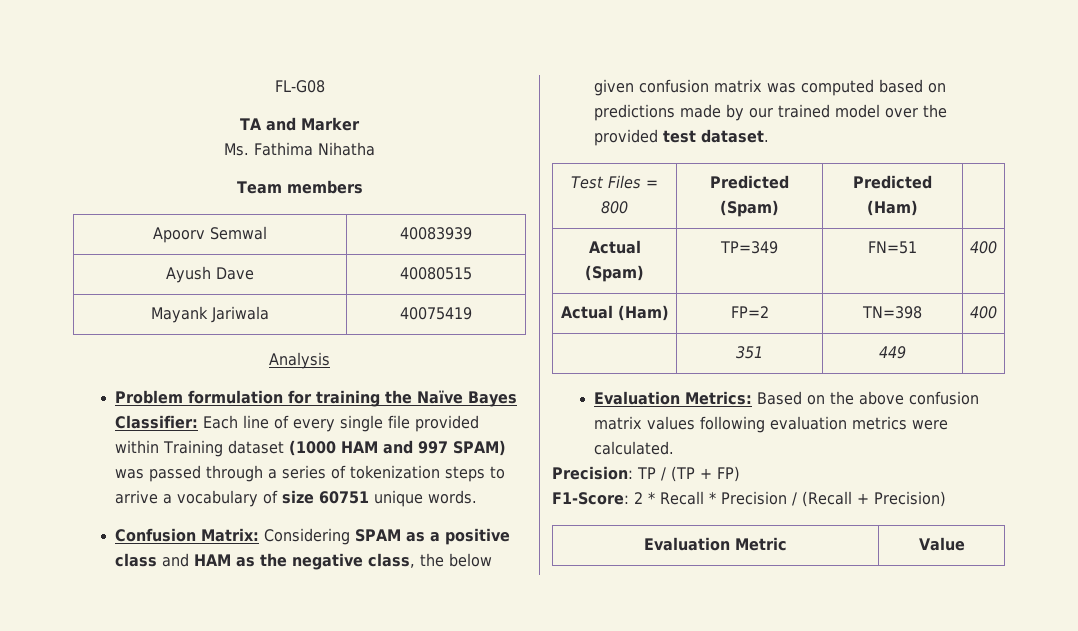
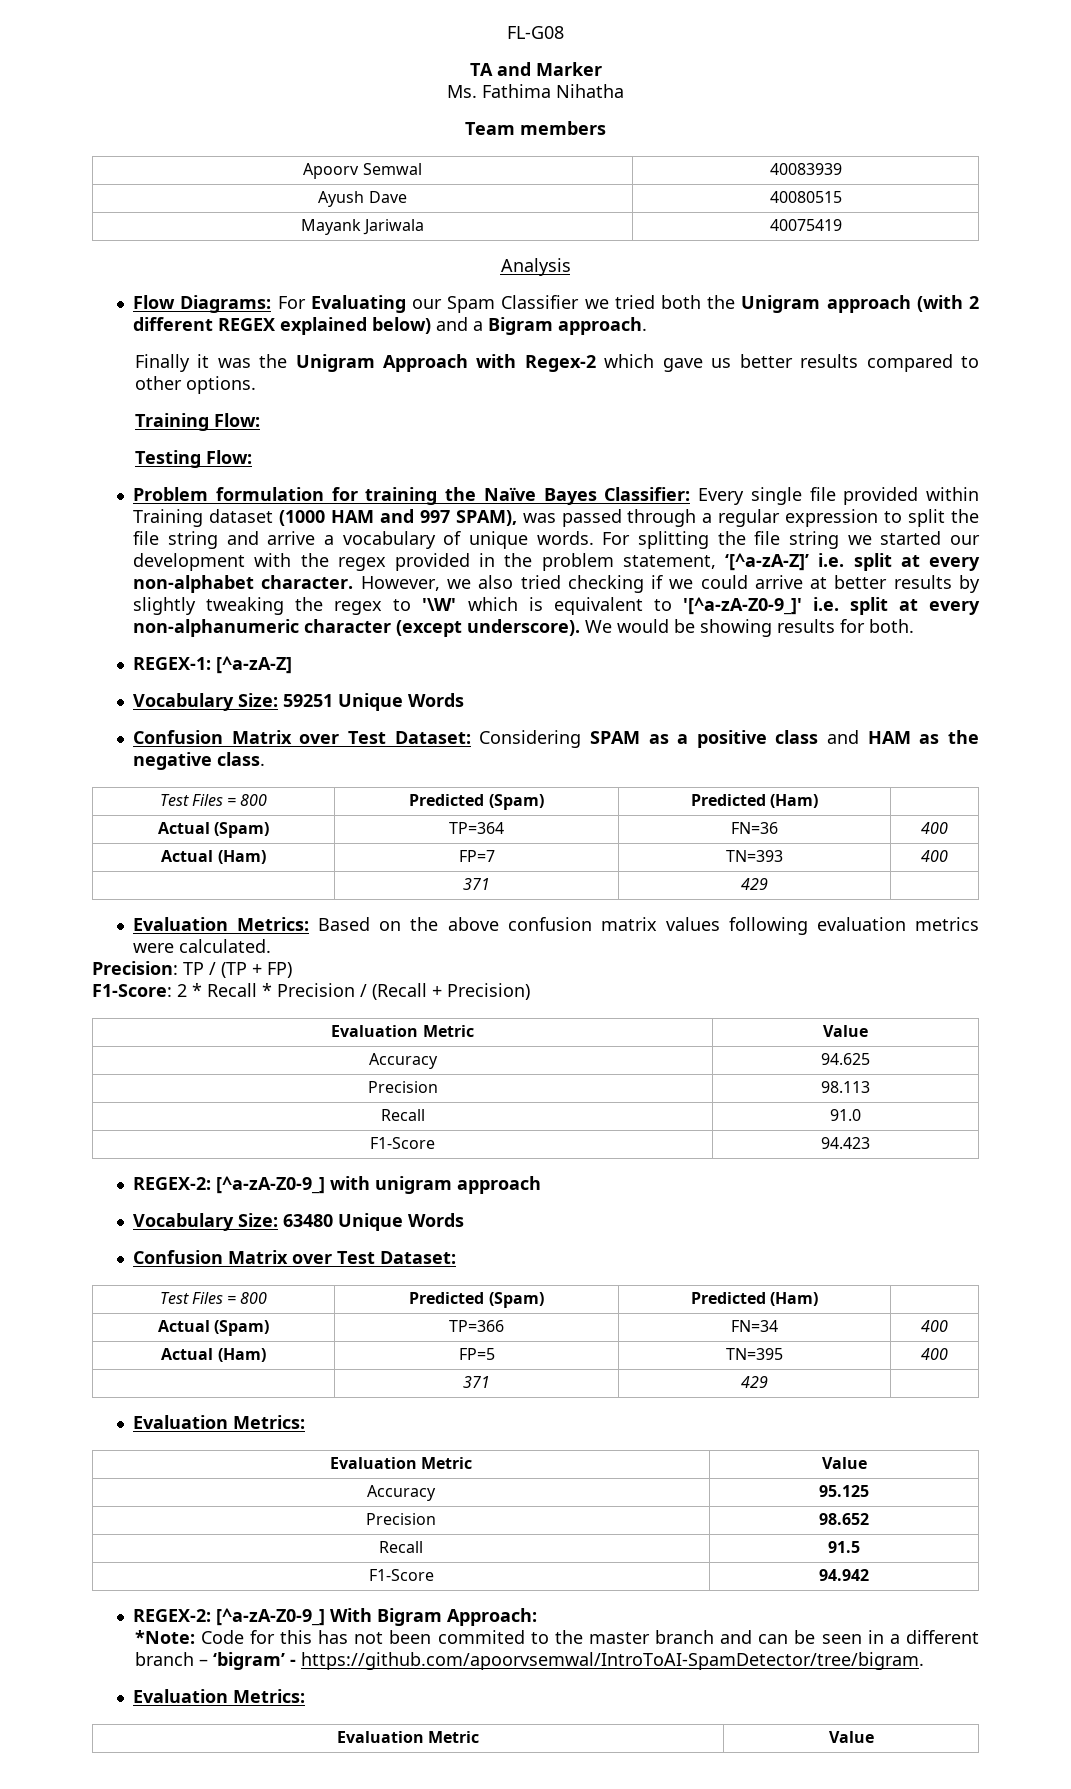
+ Flow Diagrams: For Evaluating our Spam Classifier we tried both the Unigram approach (with 2 different REGEX explained below) and a Bigram approach.
+ Finally it was the Unigram Approach with Regex-2 which gave us better results compared to other options.
+ Training Flow:
+ Testing Flow:
- Problem formulation for training the Naïve Bayes Classifier: Each line of every single file provided within Training dataset (1000 HAM and 997 SPAM) was passed through a series of tokenization steps to arrive a vocabulary of size 60751 unique words.
- Confusion Matrix: Considering SPAM as a positive class and HAM as the negative class, the below given confusion matrix was computed based on predictions made by our trained model over the provided test dataset.
+ Problem formulation for training the Naïve Bayes Classifier: Every single file provided within Training dataset (1000 HAM and 997 SPAM), was passed through a regular expression to split the file string and arrive a vocabulary of unique words. For splitting the file string we started our development with the regex provided in the problem statement, ‘[^a-zA-Z]’ i.e. split at every non-alphabet character. However, we also tried checking if we could arrive at better results by slightly tweaking the regex to '\W' which is equivalent to '[^a-zA-Z0-9_]' i.e. split at every non-alphanumeric character (except underscore). We would be showing results for both.
+ REGEX-1: [^a-zA-Z]
+ Vocabulary Size: 59251 Unique Words
+ Confusion Matrix over Test Dataset: Considering SPAM as a positive class and HAM as the negative class.
- Actual (Spam) | TP=349 | FN=51 | 400
- Actual (Ham) | FP=2 | TN=398 | 400
- | 351 | 449 |
+ Actual (Spam) | TP=364 | FN=36 | 400
+ Actual (Ham) | FP=7 | TN=393 | 400
+ | 371 | 429 |
+ Accuracy | 94.625
+ Precision | 98.113
+ Recall | 91.0
+ F1-Score | 94.423
+ REGEX-2: [^a-zA-Z0-9_] with unigram approach
+ Vocabulary Size: 63480 Unique Words
+ Confusion Matrix over Test Dataset:
+ Test Files = 800 | Predicted (Spam) | Predicted (Ham) |
+ Actual (Spam) | TP=366 | FN=34 | 400
+ Actual (Ham) | FP=5 | TN=395 | 400
+ | 371 | 429 |
+ Evaluation Metrics:
+ Evaluation Metric | Value
+ Accuracy | 95.125
+ Precision | 98.652
+ Recall | 91.5
+ F1-Score | 94.942
+ REGEX-2: [^a-zA-Z0-9_] With Bigram Approach:
+ *Note: Code for this has not been commited to the master branch and can be seen in a different branch – ‘bigram’ - https://github.com/apoorvsemwal/IntroToAI-SpamDetector/tree/bigram.
+ Evaluation Metrics:
+ Evaluation Metric | Value

